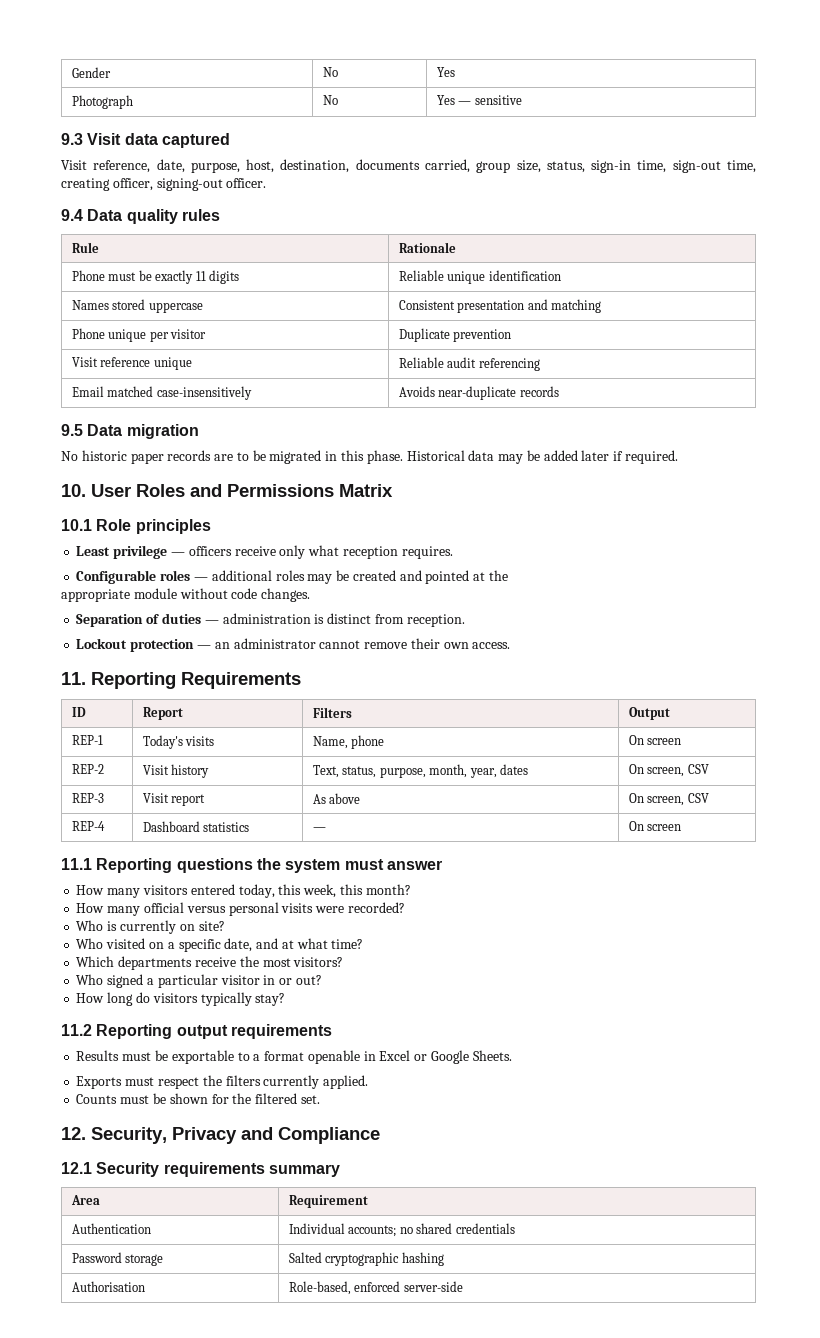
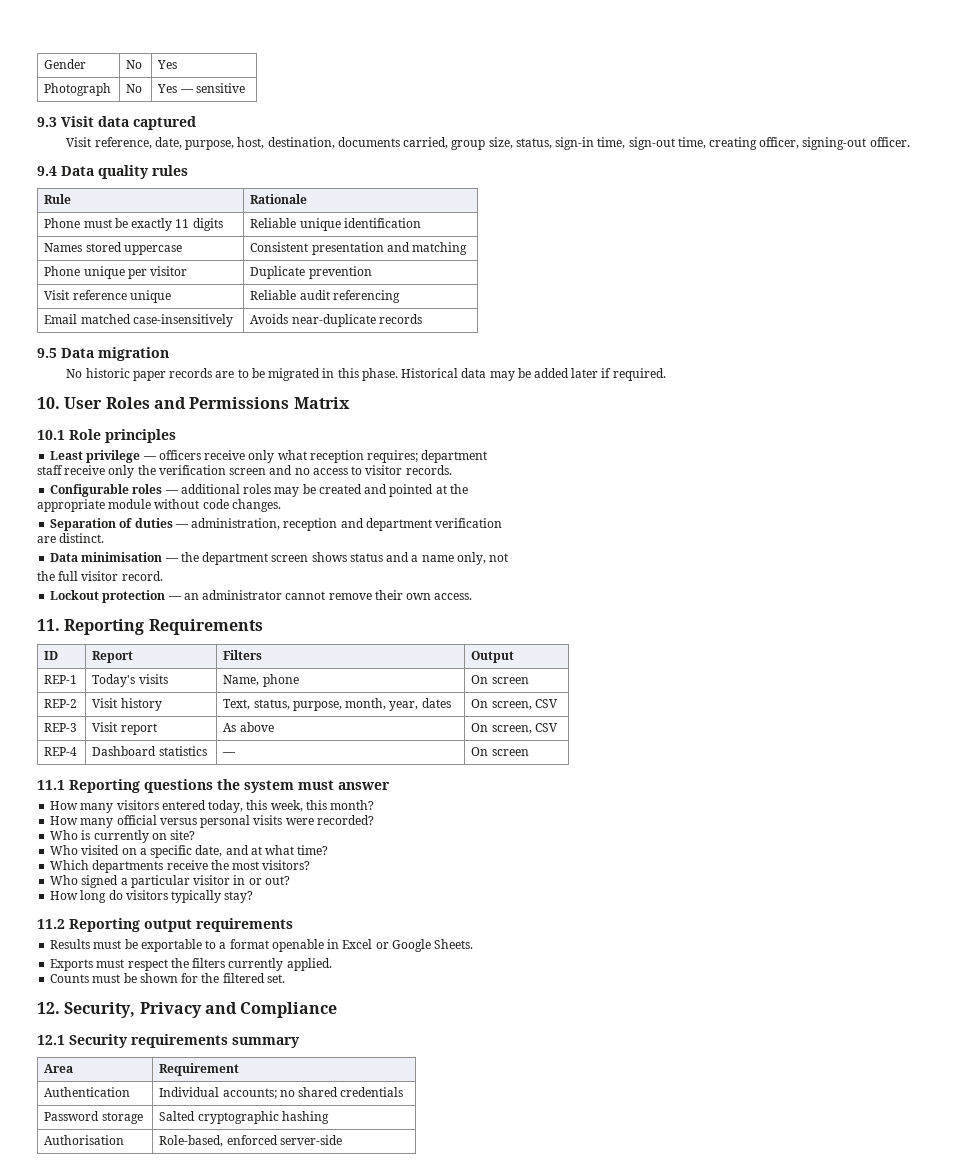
- Least privilege — officers receive only what reception requires.
+ Least privilege — officers receive only what reception requires; department
+ staff receive only the verification screen and no access to visitor records.
- Separation of duties — administration is distinct from reception.
+ Separation of duties — administration, reception and department verification
+ are distinct.
+ Data minimisation — the department screen shows status and a name only, not
+ the full visitor record.

